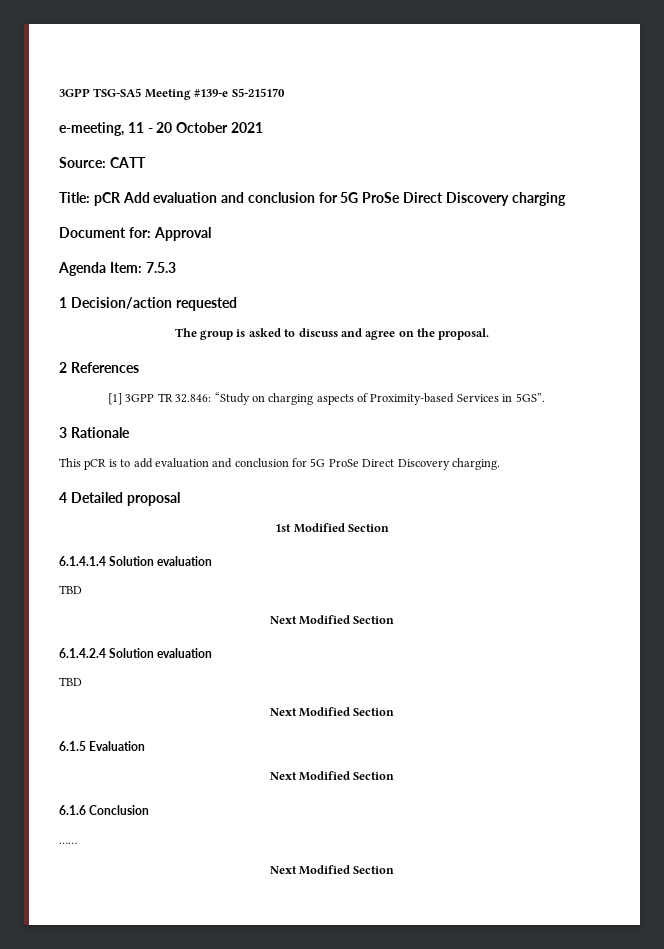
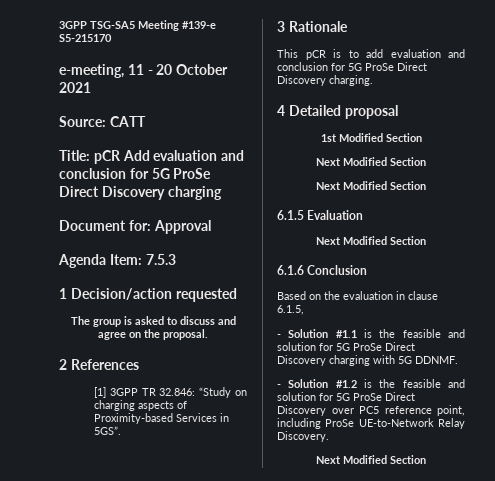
  1st Modified Section
- 6.1.4.1.4 Solution evaluation
- TBD
  Next Modified Section
- 6.1.4.2.4 Solution evaluation
- TBD
- ……
+ Based on the evaluation in clause 6.1.5,
+ - Solution #1.1 is the feasible and solution for 5G ProSe Direct Discovery charging with 5G DDNMF.
+ - Solution #1.2 is the feasible and solution for 5G ProSe Direct Discovery over PC5 reference point, including ProSe UE-to-Network Relay Discovery.

